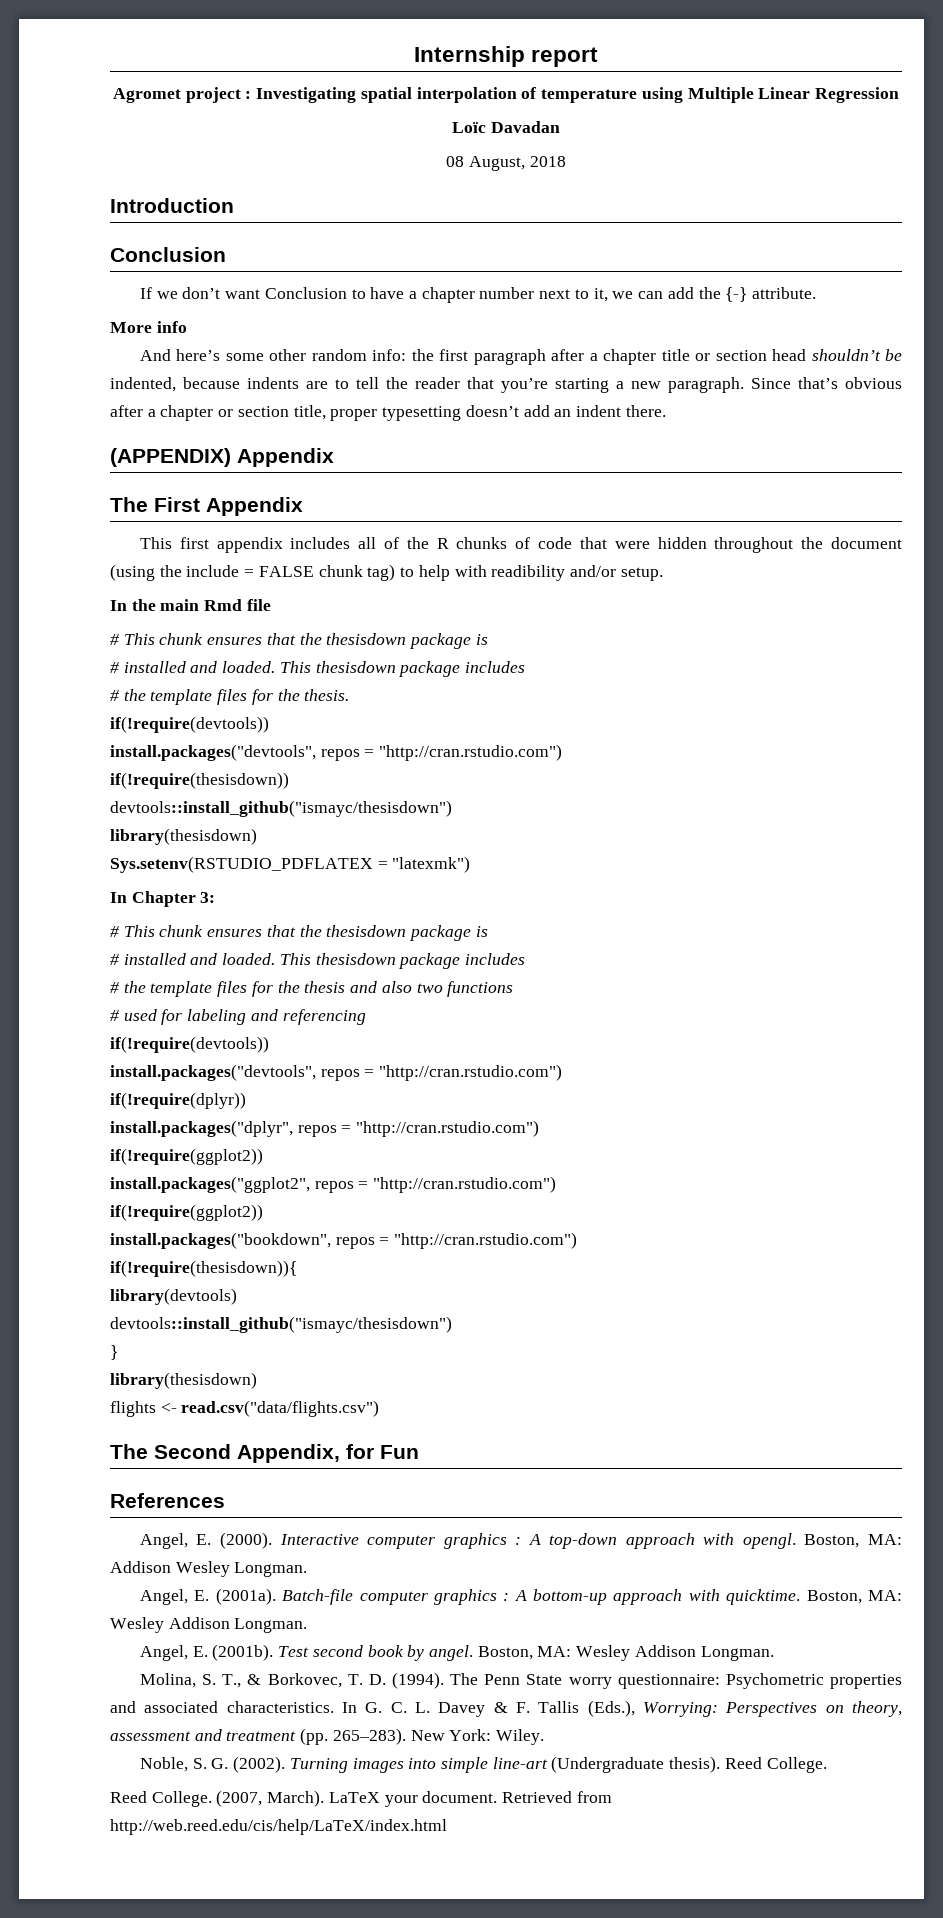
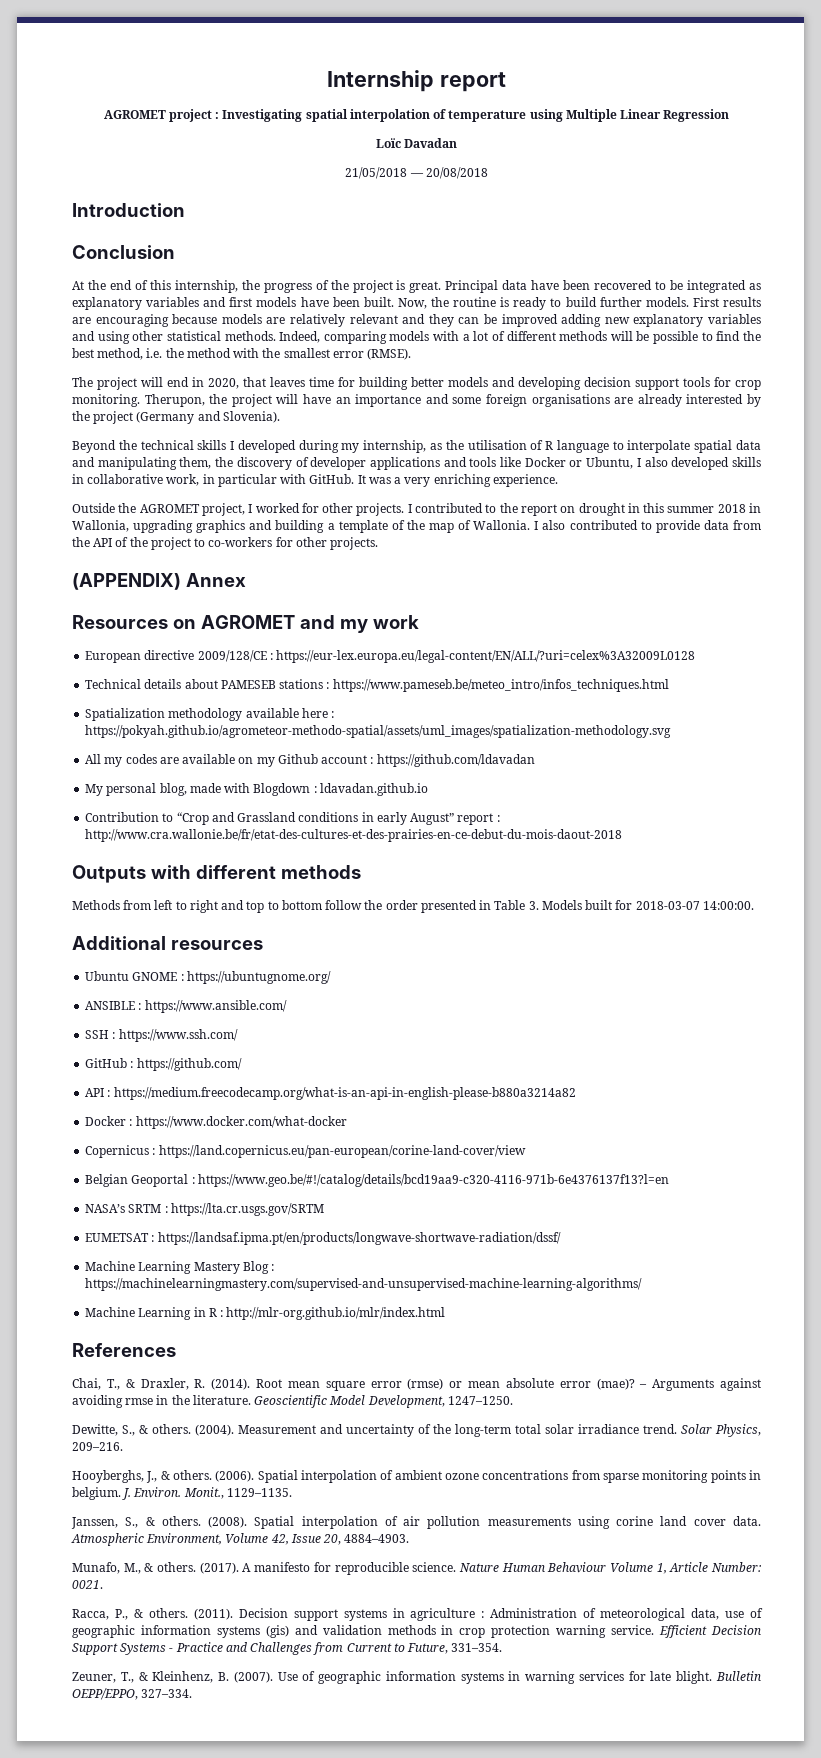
- Agromet project : Investigating spatial interpolation of temperature using Multiple Linear Regression
+ AGROMET project : Investigating spatial interpolation of temperature using Multiple Linear Regression
- 08 August, 2018
+ 21/05/2018 — 20/08/2018
- If we don’t want Conclusion to have a chapter number next to it, we can add the {-} attribute.
- More info
- And here’s some other random info: the first paragraph after a chapter title or section head shouldn’t be indented, because indents are to tell the reader that you’re starting a new paragraph. Since that’s obvious after a chapter or section title, proper typesetting doesn’t add an indent there.
- (APPENDIX) Appendix
- The First Appendix
- This first appendix includes all of the R chunks of code that were hidden throughout the document (using the include = FALSE chunk tag) to help with readibility and/or setup.
- In the main Rmd file
- # This chunk ensures that the thesisdown package is
- # installed and loaded. This thesisdown package includes
- # the template files for the thesis.
- if(!require(devtools))
- install.packages("devtools", repos = "http://cran.rstudio.com")
- if(!require(thesisdown))
- devtools::install_github("ismayc/thesisdown")
- library(thesisdown)
- Sys.setenv(RSTUDIO_PDFLATEX = "latexmk")
- In Chapter 3:
- # This chunk ensures that the thesisdown package is
- # installed and loaded. This thesisdown package includes
- # the template files for the thesis and also two functions
- # used for labeling and referencing
- if(!require(devtools))
- install.packages("devtools", repos = "http://cran.rstudio.com")
- if(!require(dplyr))
- install.packages("dplyr", repos = "http://cran.rstudio.com")
- if(!require(ggplot2))
- install.packages("ggplot2", repos = "http://cran.rstudio.com")
- if(!require(ggplot2))
- install.packages("bookdown", repos = "http://cran.rstudio.com")
- if(!require(thesisdown)){
- library(devtools)
- devtools::install_github("ismayc/thesisdown")
- }
- library(thesisdown)
- flights <- read.csv("data/flights.csv")
- The Second Appendix, for Fun
+ At the end of this internship, the progress of the project is great. Principal data have been recovered to be integrated as explanatory variables and first models have been built. Now, the routine is ready to build further models. First results are encouraging because models are relatively relevant and they can be improved adding new explanatory variables and using other statistical methods. Indeed, comparing models with a lot of different methods will be possible to find the best method, i.e. the method with the smallest error (RMSE).
+ The project will end in 2020, that leaves time for building better models and developing decision support tools for crop monitoring. Therupon, the project will have an importance and some foreign organisations are already interested by the project (Germany and Slovenia).
+ Beyond the technical skills I developed during my internship, as the utilisation of R language to interpolate spatial data and manipulating them, the discovery of developer applications and tools like Docker or Ubuntu, I also developed skills in collaborative work, in particular with GitHub. It was a very enriching experience.
+ Outside the AGROMET project, I worked for other projects. I contributed to the report on drought in this summer 2018 in Wallonia, upgrading graphics and building a template of the map of Wallonia. I also contributed to provide data from the API of the project to co-workers for other projects.
+ (APPENDIX) Annex
+ Resources on AGROMET and my work
+ European directive 2009/128/CE : https://eur-lex.europa.eu/legal-content/EN/ALL/?uri=celex%3A32009L0128
+ Technical details about PAMESEB stations : https://www.pameseb.be/meteo_intro/infos_techniques.html
+ Spatialization methodology available here : https://pokyah.github.io/agrometeor-methodo-spatial/assets/uml_images/spatialization-methodology.svg
+ All my codes are available on my Github account : https://github.com/ldavadan
+ My personal blog, made with Blogdown : ldavadan.github.io
+ Contribution to “Crop and Grassland conditions in early August” report : http://www.cra.wallonie.be/fr/etat-des-cultures-et-des-prairies-en-ce-debut-du-mois-daout-2018
+ Outputs with different methods
+ Methods from left to right and top to bottom follow the order presented in Table 3. Models built for 2018-03-07 14:00:00.
+ Additional resources
+ Ubuntu GNOME : https://ubuntugnome.org/
+ ANSIBLE : https://www.ansible.com/
+ SSH : https://www.ssh.com/
+ GitHub : https://github.com/
+ API : https://medium.freecodecamp.org/what-is-an-api-in-english-please-b880a3214a82
+ Docker : https://www.docker.com/what-docker
+ Copernicus : https://land.copernicus.eu/pan-european/corine-land-cover/view
+ Belgian Geoportal : https://www.geo.be/#!/catalog/details/bcd19aa9-c320-4116-971b-6e4376137f13?l=en
+ NASA’s SRTM : https://lta.cr.usgs.gov/SRTM
+ EUMETSAT : https://landsaf.ipma.pt/en/products/longwave-shortwave-radiation/dssf/
+ Machine Learning Mastery Blog : https://machinelearningmastery.com/supervised-and-unsupervised-machine-learning-algorithms/
+ Machine Learning in R : http://mlr-org.github.io/mlr/index.html
  References
- Angel, E. (2000). Interactive computer graphics : A top-down approach with opengl. Boston, MA: Addison Wesley Longman.
- Angel, E. (2001a). Batch-file computer graphics : A bottom-up approach with quicktime. Boston, MA: Wesley Addison Longman.
- Angel, E. (2001b). Test second book by angel. Boston, MA: Wesley Addison Longman.
- Molina, S. T., & Borkovec, T. D. (1994). The Penn State worry questionnaire: Psychometric properties and associated characteristics. In G. C. L. Davey & F. Tallis (Eds.), Worrying: Perspectives on theory, assessment and treatment (pp. 265–283). New York: Wiley.
- Noble, S. G. (2002). Turning images into simple line-art (Undergraduate thesis). Reed College.
- Reed College. (2007, March). LaTeX your document. Retrieved from http://web.reed.edu/cis/help/LaTeX/index.html
+ Chai, T., & Draxler, R. (2014). Root mean square error (rmse) or mean absolute error (mae)? – Arguments against avoiding rmse in the literature. Geoscientific Model Development, 1247–1250.
+ Dewitte, S., & others. (2004). Measurement and uncertainty of the long-term total solar irradiance trend. Solar Physics, 209–216.
+ Hooyberghs, J., & others. (2006). Spatial interpolation of ambient ozone concentrations from sparse monitoring points in belgium. J. Environ. Monit., 1129–1135.
+ Janssen, S., & others. (2008). Spatial interpolation of air pollution measurements using corine land cover data. Atmospheric Environment, Volume 42, Issue 20, 4884–4903.
+ Munafo, M., & others. (2017). A manifesto for reproducible science. Nature Human Behaviour Volume 1, Article Number: 0021.
+ Racca, P., & others. (2011). Decision support systems in agriculture : Administration of meteorological data, use of geographic information systems (gis) and validation methods in crop protection warning service. Efficient Decision Support Systems - Practice and Challenges from Current to Future, 331–354.
+ Zeuner, T., & Kleinhenz, B. (2007). Use of geographic information systems in warning services for late blight. Bulletin OEPP/EPPO, 327–334.

